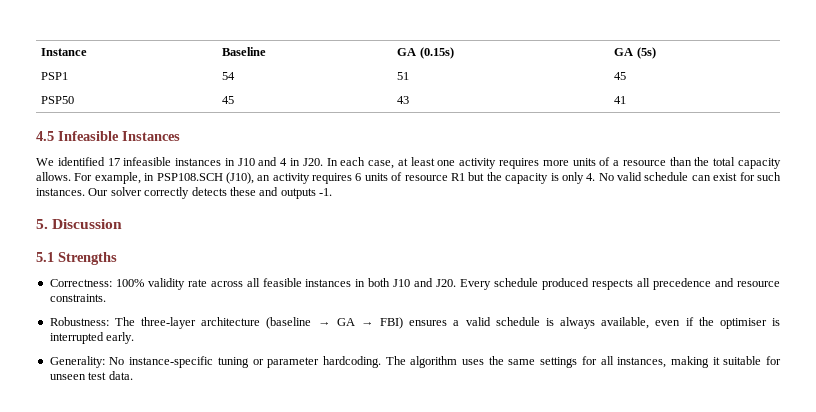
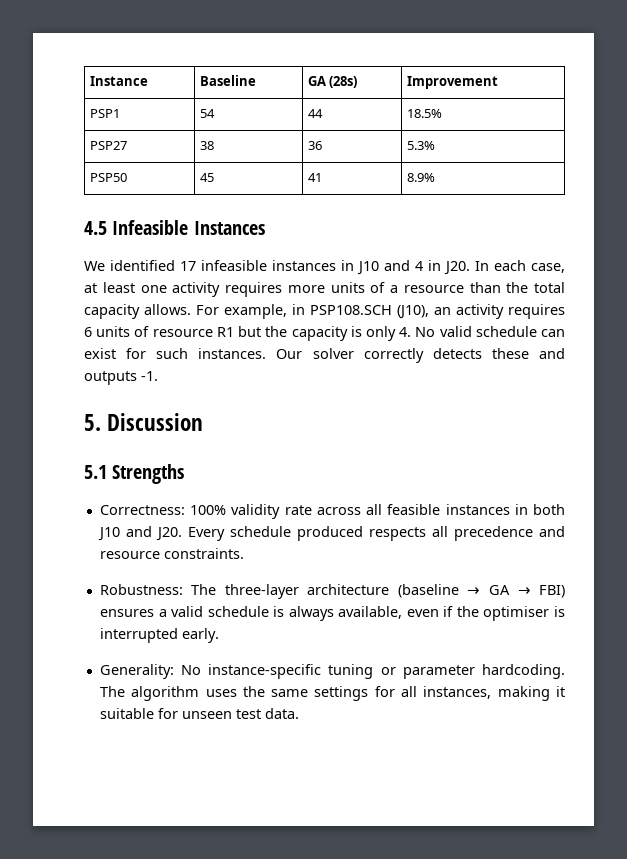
- Instance | Baseline | GA (0.15s) | GA (5s)
+ Instance | Baseline | GA (28s) | Improvement
- PSP1 | 54 | 51 | 45
+ PSP1 | 54 | 44 | 18.5%
+ PSP27 | 38 | 36 | 5.3%
- PSP50 | 45 | 43 | 41
+ PSP50 | 45 | 41 | 8.9%

